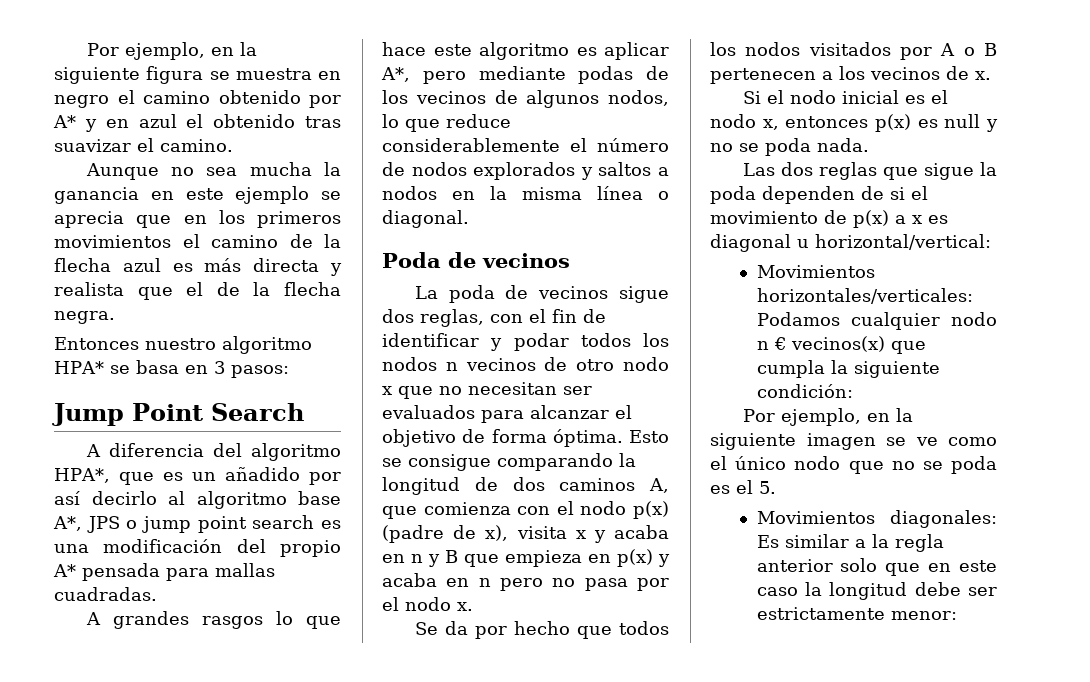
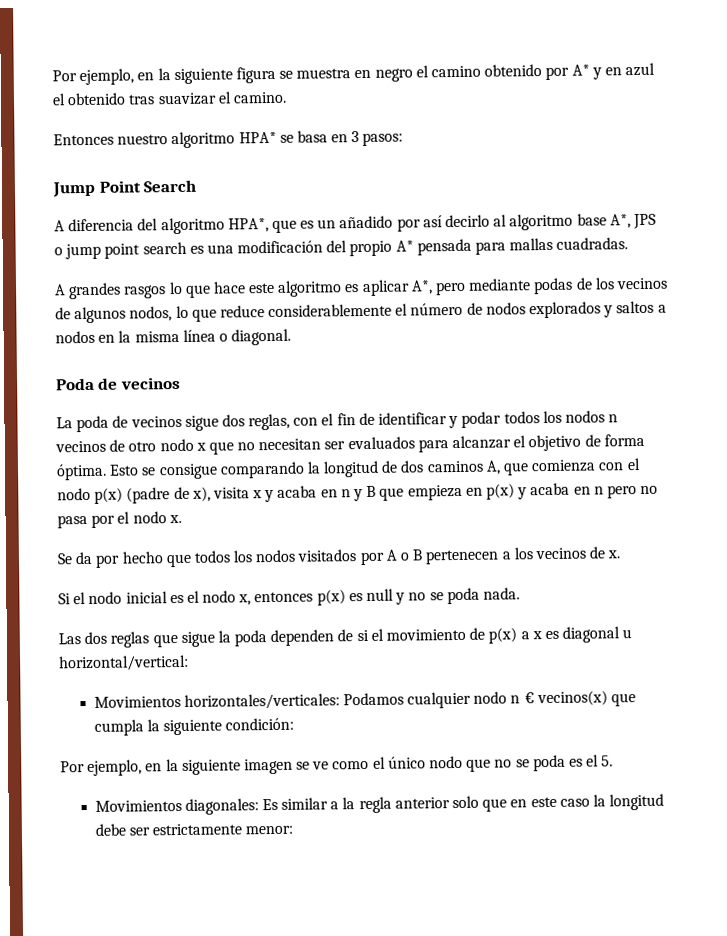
- Aunque no sea mucha la ganancia en este ejemplo se aprecia que en los primeros movimientos el camino de la flecha azul es más directa y realista que el de la flecha negra.

